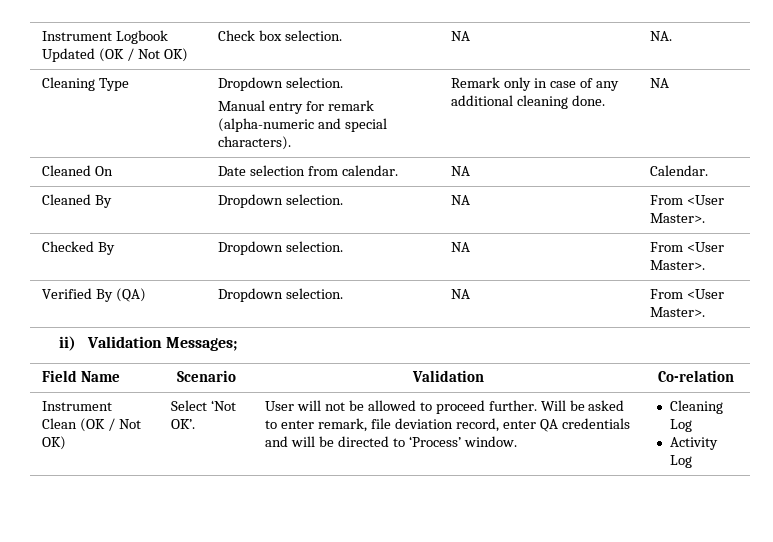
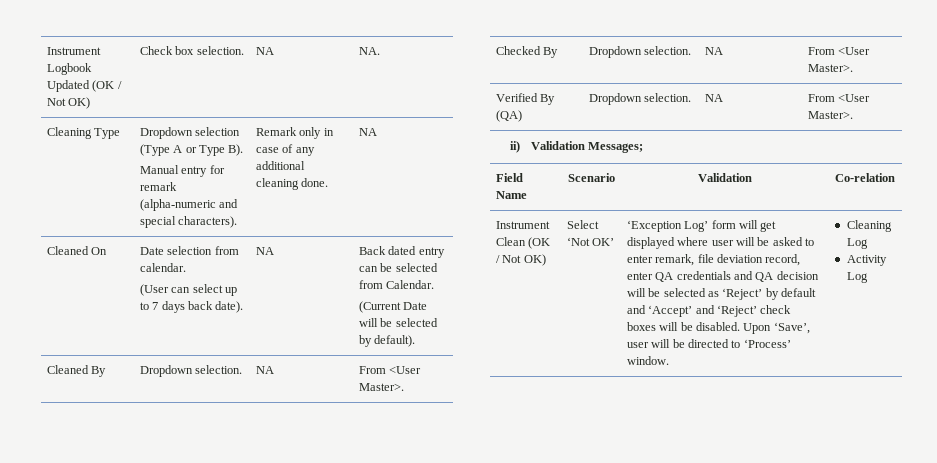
- Cleaning Type | Dropdown selection.
+ Cleaning Type | Dropdown selection (Type A or Type B).
- Cleaned On | Date selection from calendar. | NA | Calendar.
+ Cleaned On | Date selection from calendar.
+ (User can select up to 7 days back date). | NA | Back dated entry can be selected from Calendar.
+ (Current Date will be selected by default).
- Select ‘Not OK’. | User will not be allowed to proceed further. Will be asked to enter remark, file deviation record, enter QA credentials and will be directed to ‘Process’ window.
+ Select ‘Not OK’ | ‘Exception Log’ form will get displayed where user will be asked to enter remark, file deviation record, enter QA credentials and QA decision will be selected as ‘Reject’ by default and ‘Accept’ and ‘Reject’ check boxes will be disabled. Upon ‘Save’, user will be directed to ‘Process’ window.

